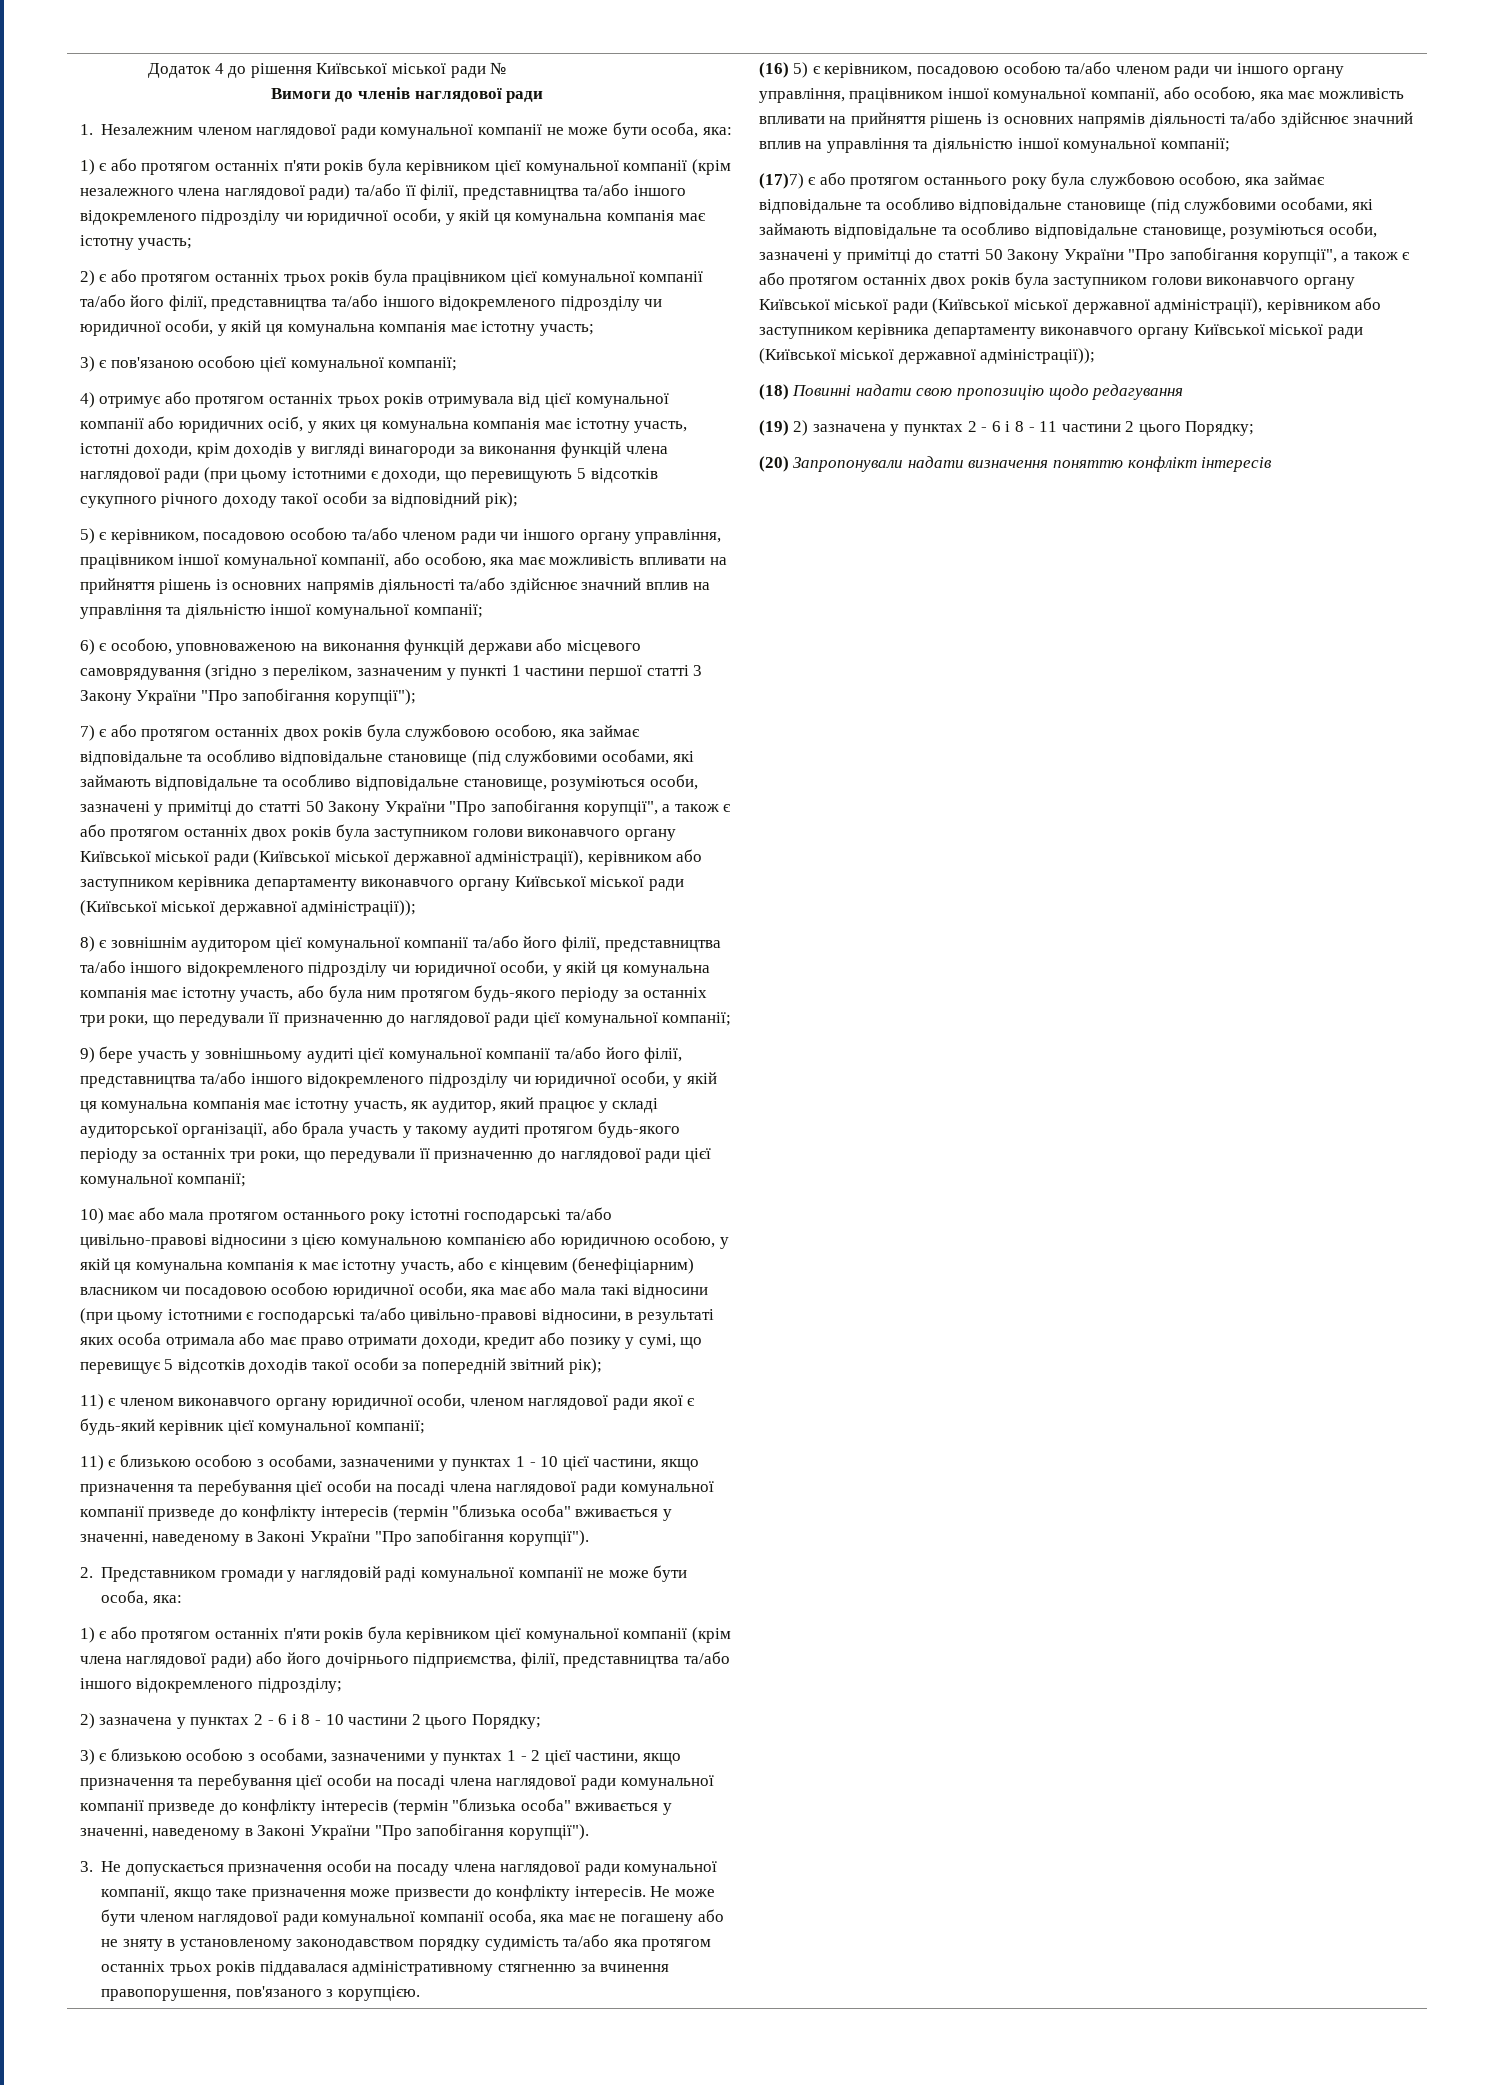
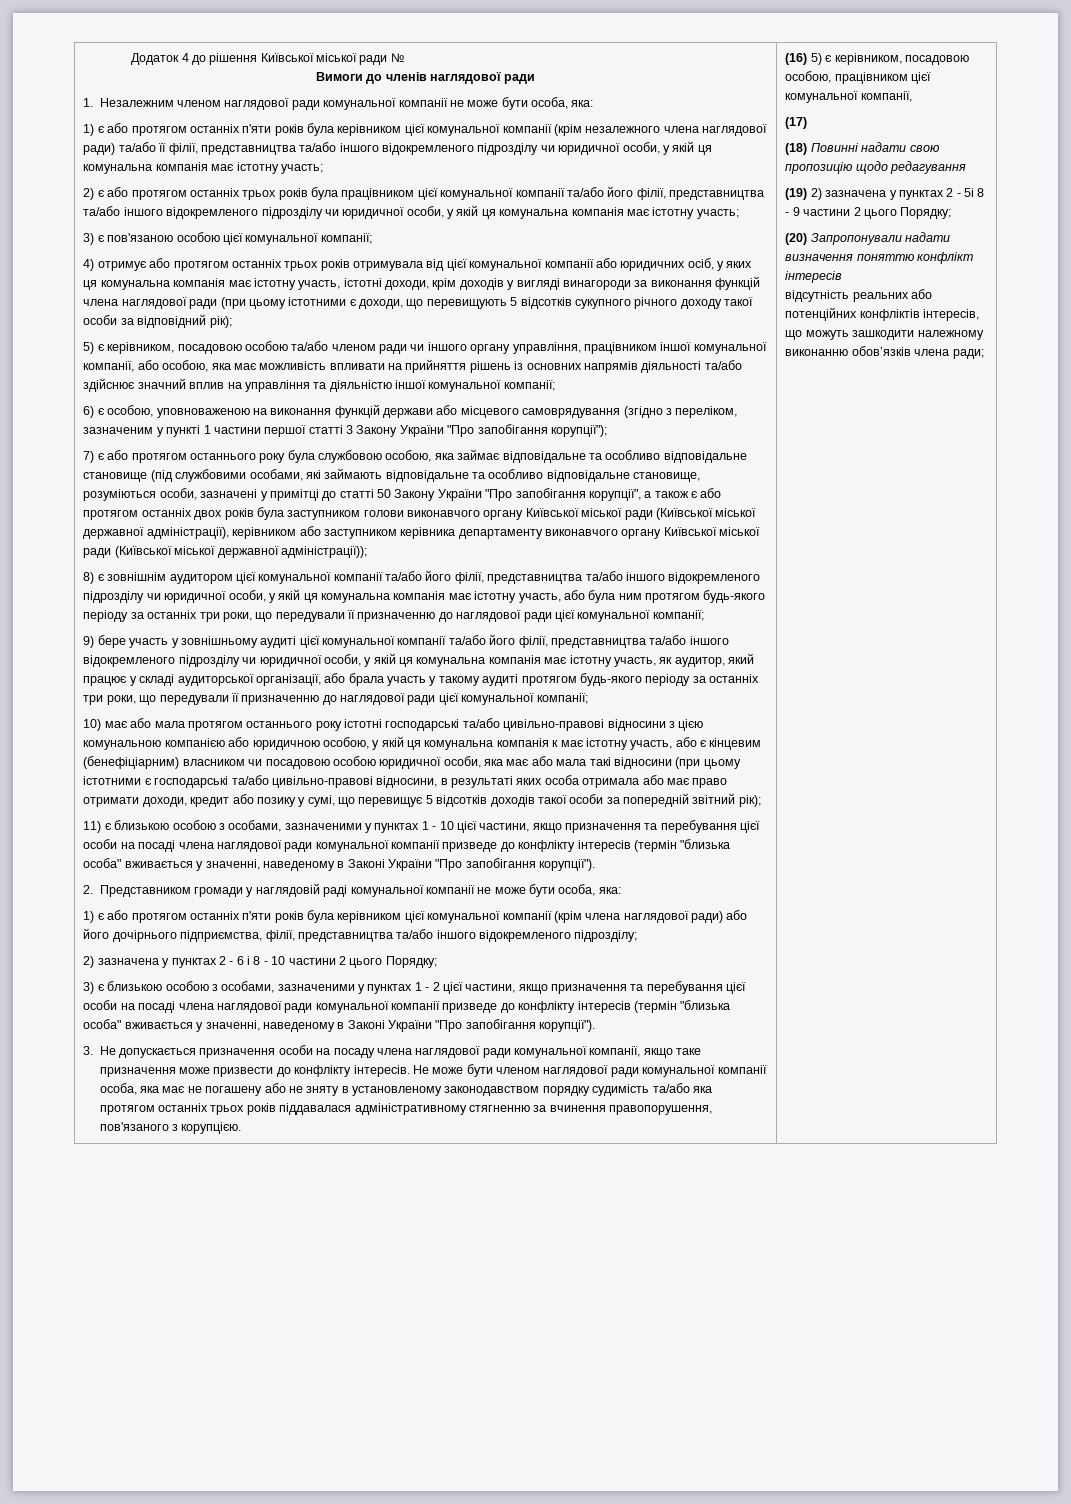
- 7) є або протягом останніх двох років була службовою особою, яка займає відповідальне та особливо відповідальне становище (під службовими особами, які займають відповідальне та особливо відповідальне становище, розуміються особи, зазначені у примітці до статті 50 Закону України "Про запобігання корупції", а також є або протягом останніх двох років була заступником голови виконавчого органу Київської міської ради (Київської міської державної адміністрації), керівником або заступником керівника департаменту виконавчого органу Київської міської ради (Київської міської державної адміністрації));
+ 7) є або протягом останнього року була службовою особою, яка займає відповідальне та особливо відповідальне становище (під службовими особами, які займають відповідальне та особливо відповідальне становище, розуміються особи, зазначені у примітці до статті 50 Закону України "Про запобігання корупції", а також є або протягом останніх двох років була заступником голови виконавчого органу Київської міської ради (Київської міської державної адміністрації), керівником або заступником керівника департаменту виконавчого органу Київської міської ради (Київської міської державної адміністрації));
- 11) є членом виконавчого органу юридичної особи, членом наглядової ради якої є будь-який керівник цієї комунальної компанії;
- (16) 5) є керівником, посадовою особою та/або членом ради чи іншого органу управління, працівником іншої комунальної компанії, або особою, яка має можливість впливати на прийняття рішень із основних напрямів діяльності та/або здійснює значний вплив на управління та діяльністю іншої комунальної компанії;
- (17)7) є або протягом останнього року була службовою особою, яка займає відповідальне та особливо відповідальне становище (під службовими особами, які займають відповідальне та особливо відповідальне становище, розуміються особи, зазначені у примітці до статті 50 Закону України "Про запобігання корупції", а також є або протягом останніх двох років була заступником голови виконавчого органу Київської міської ради (Київської міської державної адміністрації), керівником або заступником керівника департаменту виконавчого органу Київської міської ради (Київської міської державної адміністрації));
+ (16) 5) є керівником, посадовою особою, працівником цієї комунальної компанії,
+ (17)
- (19) 2) зазначена у пунктах 2 - 6 і 8 - 11 частини 2 цього Порядку;
+ (19) 2) зазначена у пунктах 2 - 5і 8 - 9 частини 2 цього Порядку;
+ відсутність реальних або потенційних конфліктів інтересів, що можуть зашкодити належному виконанню обов’язків члена ради;

